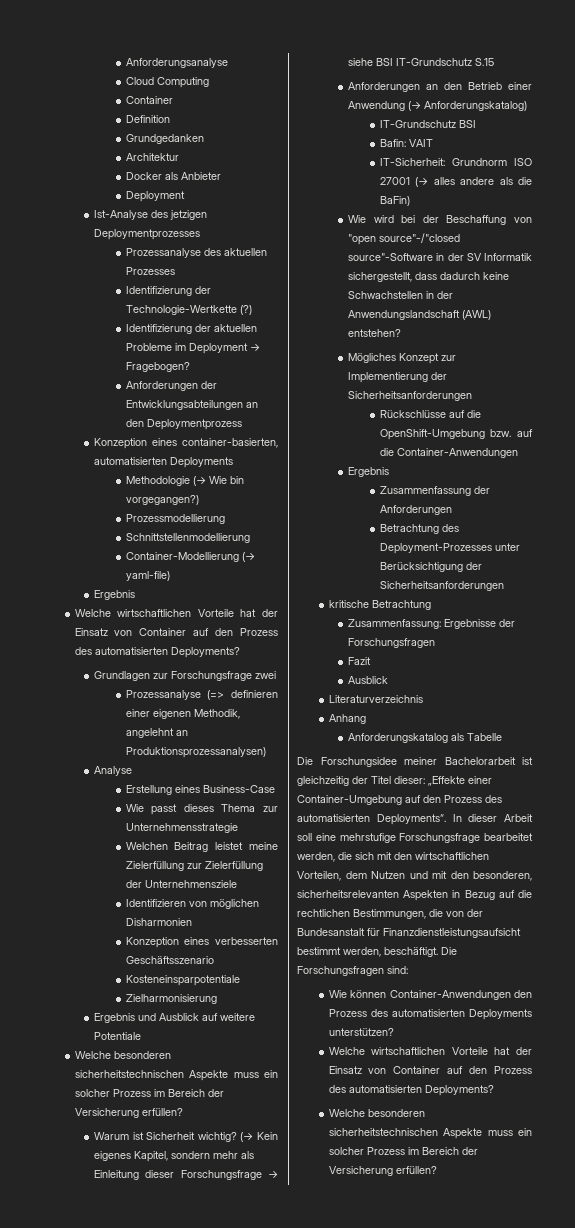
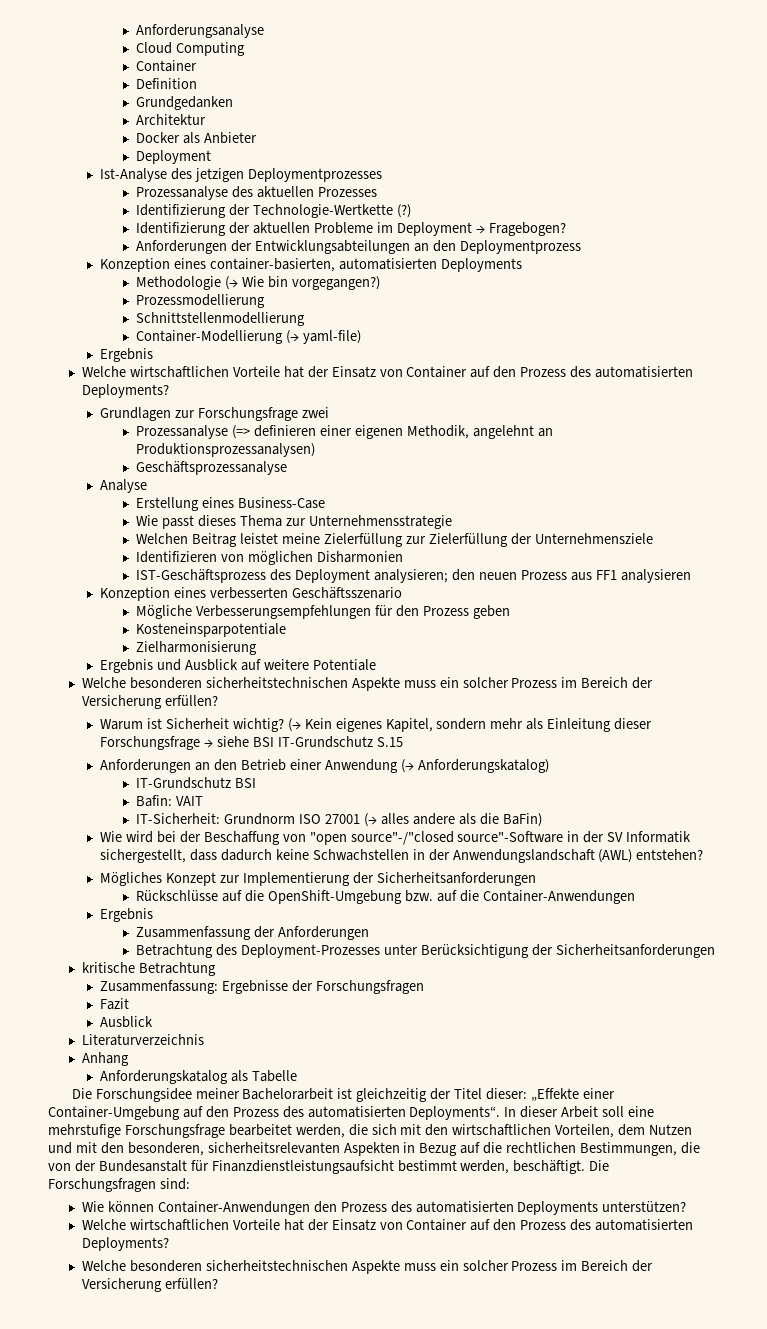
+ Geschäftsprozessanalyse
+ IST-Geschäftsprozess des Deployment analysieren; den neuen Prozess aus FF1 analysieren
  Konzeption eines verbesserten Geschäftsszenario
+ Mögliche Verbesserungsempfehlungen für den Prozess geben

